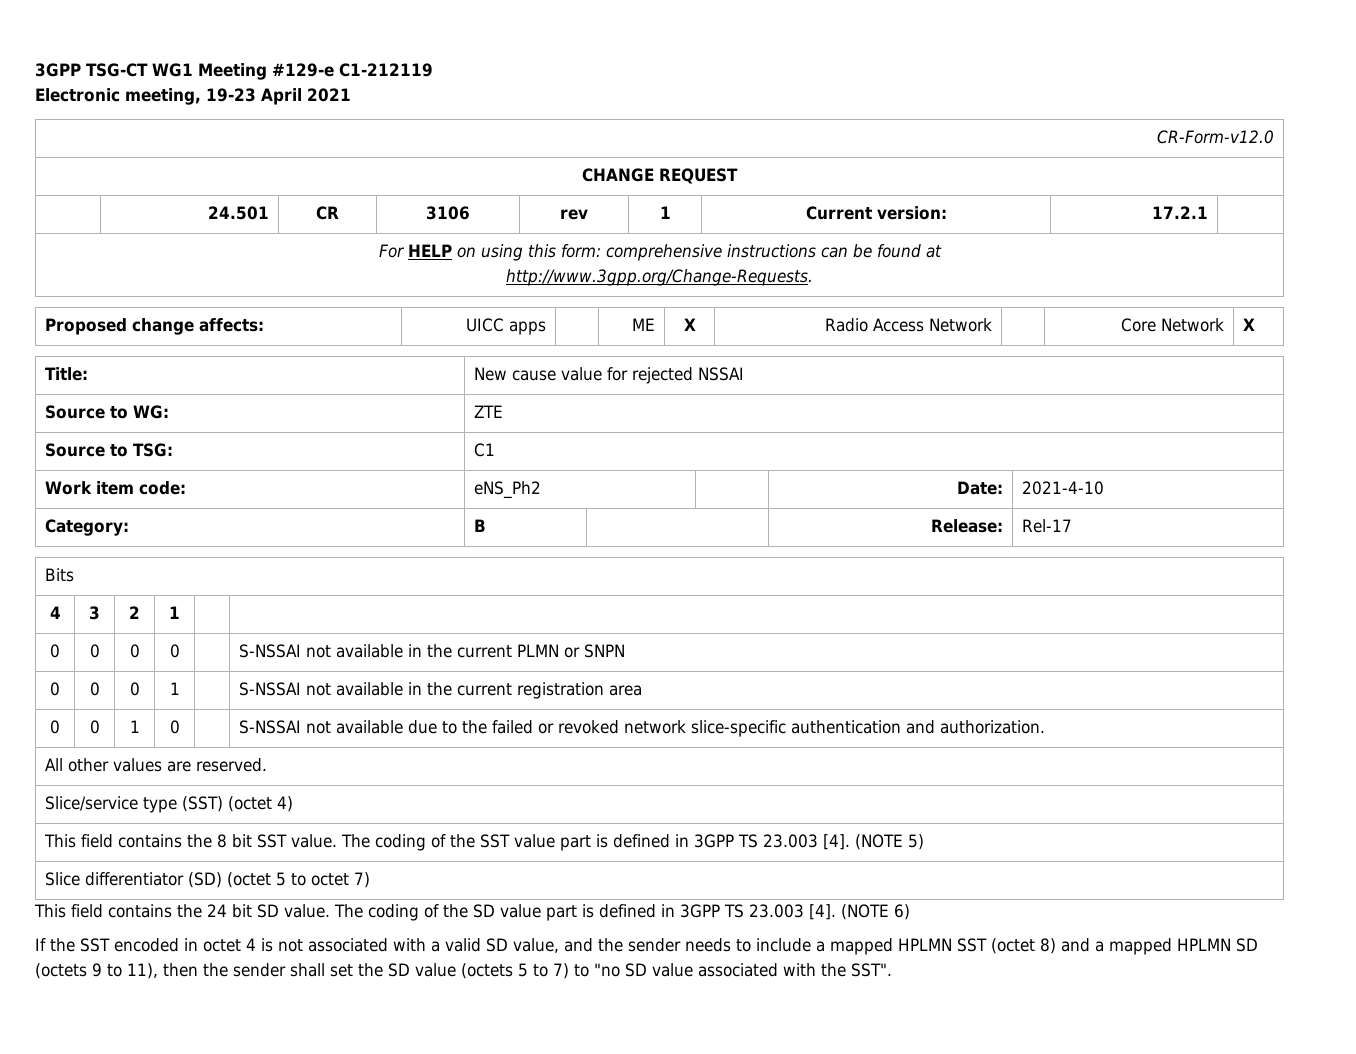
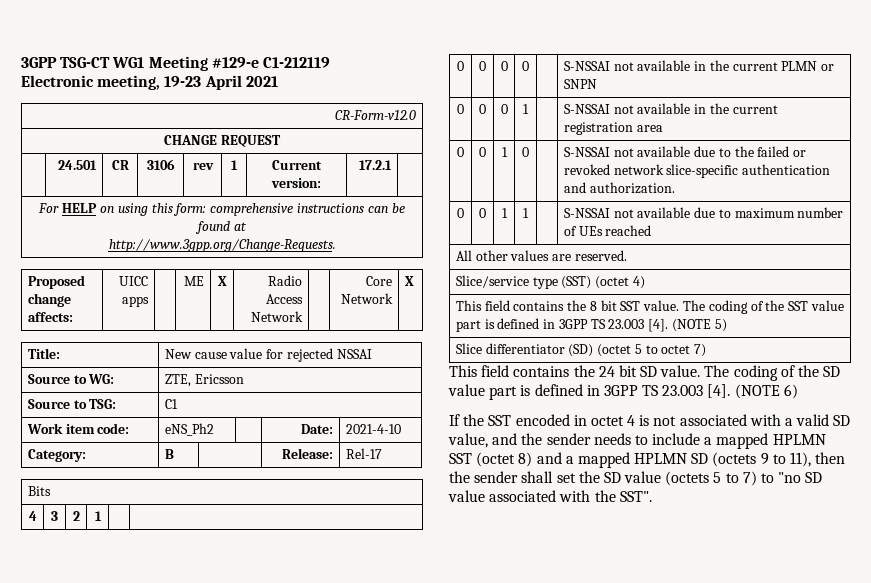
- Source to WG: | ZTE
+ Source to WG: | ZTE, Ericsson
+ 0 | 0 | 1 | 1 | | S-NSSAI not available due to maximum number of UEs reached

